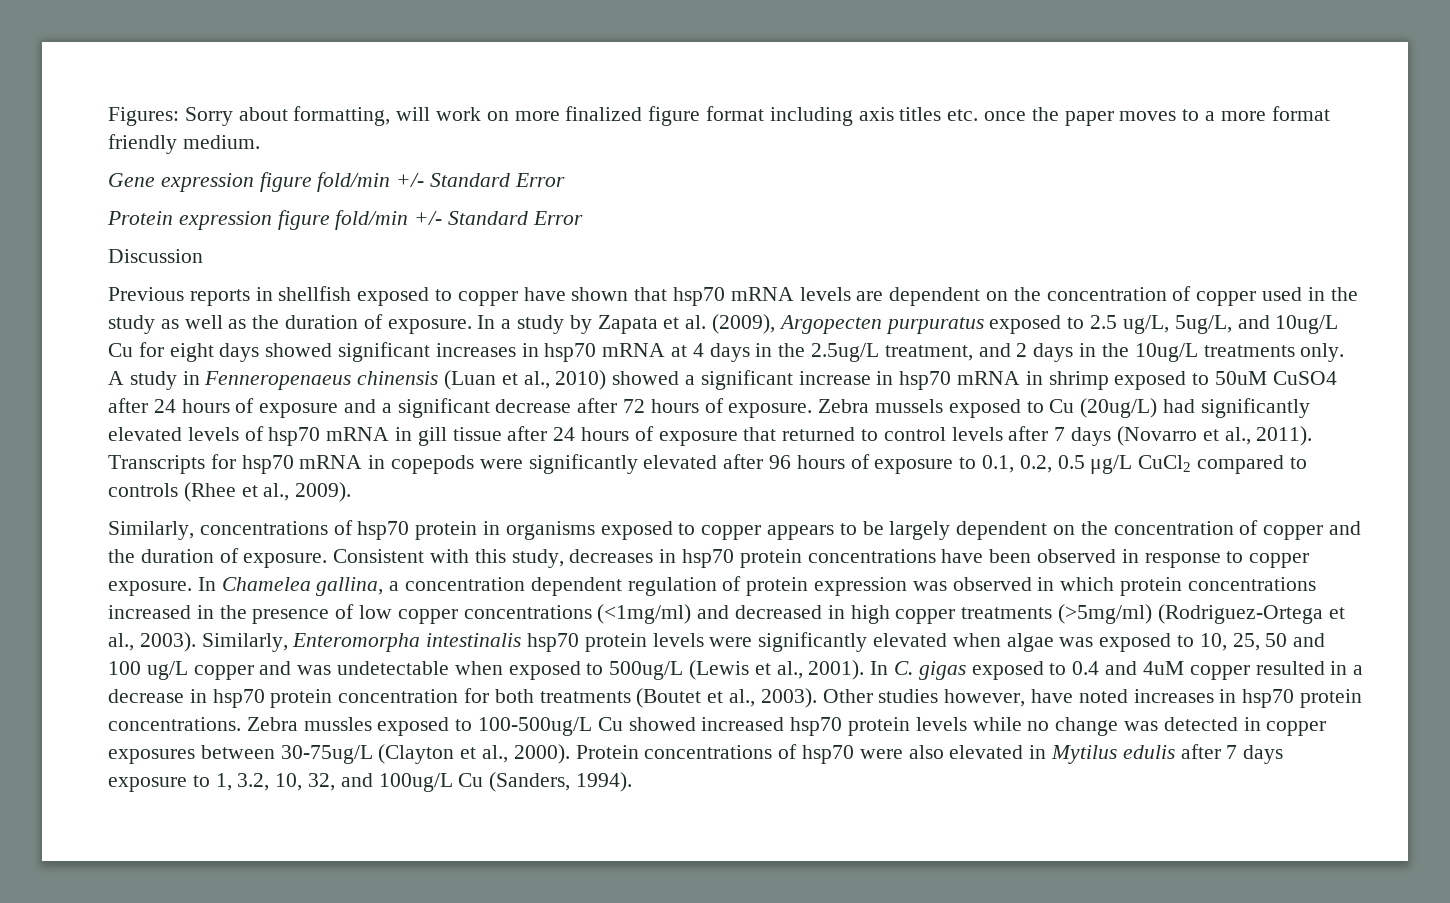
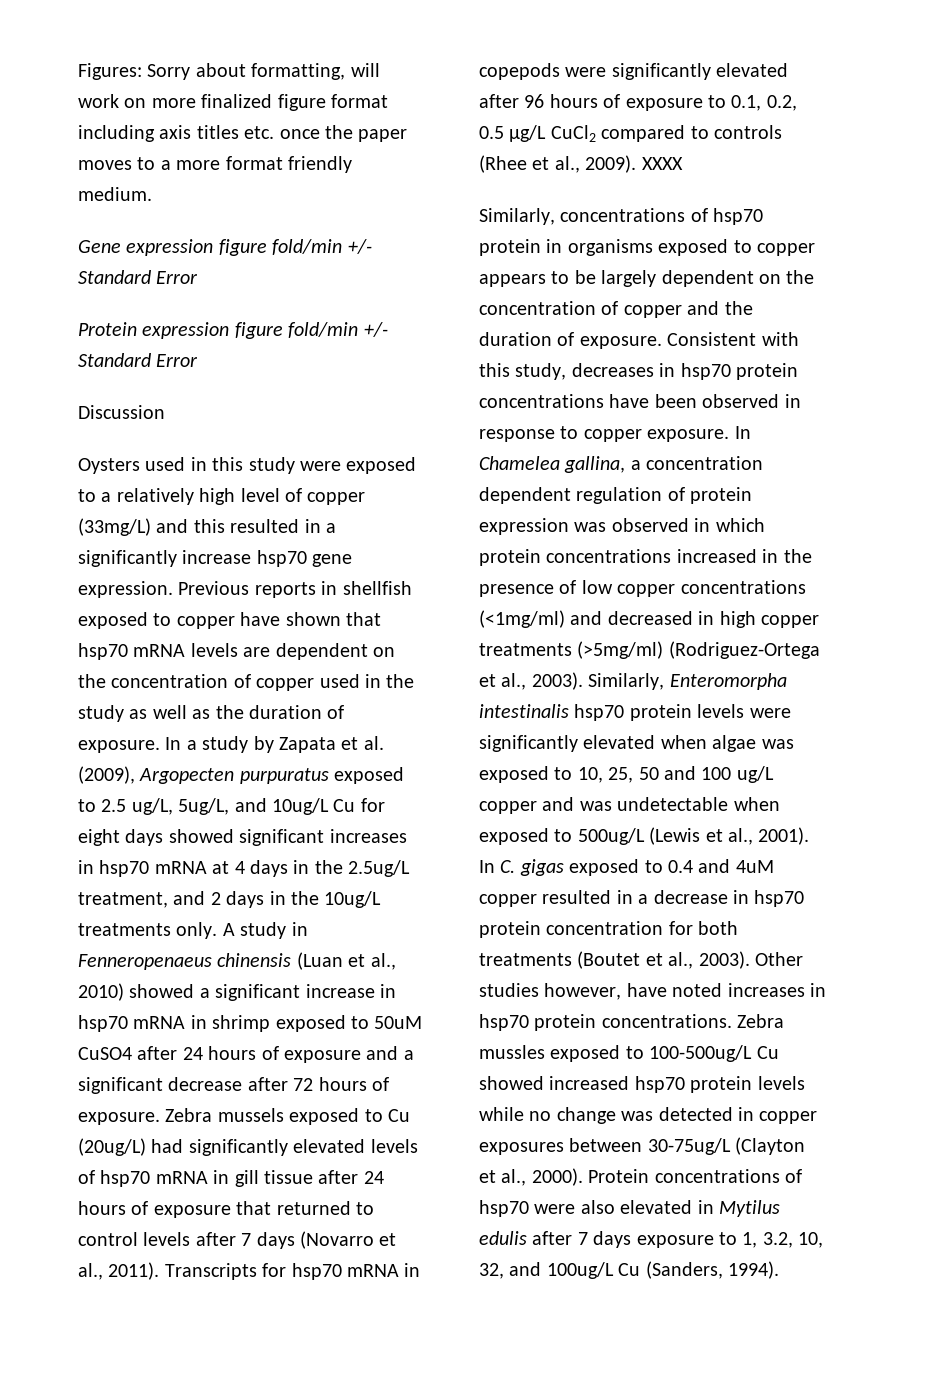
+ Oysters used in this study were exposed to a relatively high level of copper (33mg/L) and this resulted in a significantly increase hsp70 gene expression.
+ XXXX

